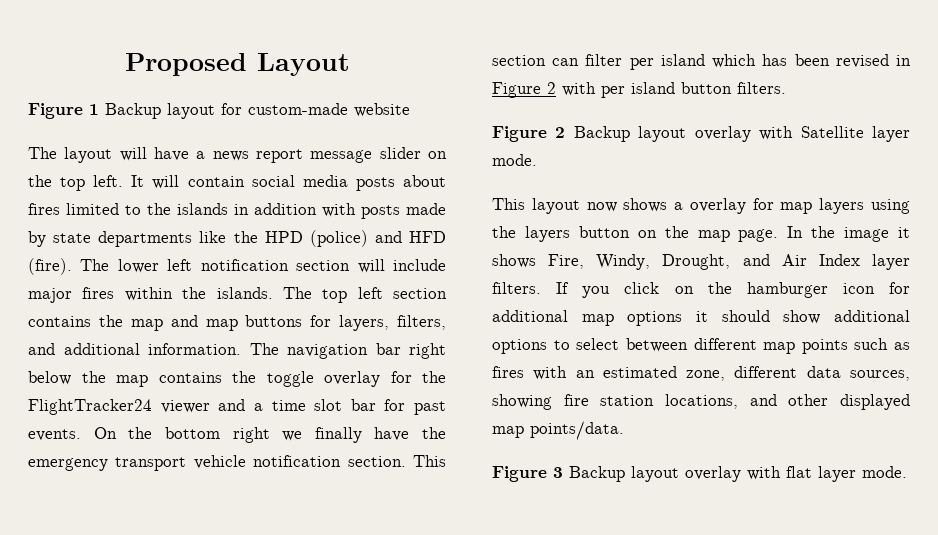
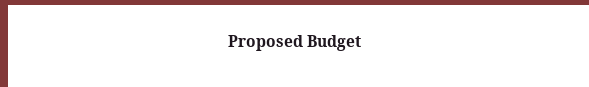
- Proposed Layout
- Figure 1 Backup layout for custom-made website
- The layout will have a news report message slider on the top left. It will contain social media posts about fires limited to the islands in addition with posts made by state departments like the HPD (police) and HFD (fire). The lower left notification section will include major fires within the islands. The top left section contains the map and map buttons for layers, filters, and additional information. The navigation bar right below the map contains the toggle overlay for the FlightTracker24 viewer and a time slot bar for past events. On the bottom right we finally have the emergency transport vehicle notification section. This section can filter per island which has been revised in Figure 2 with per island button filters.
- Figure 2 Backup layout overlay with Satellite layer mode.
- This layout now shows a overlay for map layers using the layers button on the map page. In the image it shows Fire, Windy, Drought, and Air Index layer filters. If you click on the hamburger icon for additional map options it should show additional options to select between different map points such as fires with an estimated zone, different data sources, showing fire station locations, and other displayed map points/data.
- Figure 3 Backup layout overlay with flat layer mode.
+ Proposed Budget

